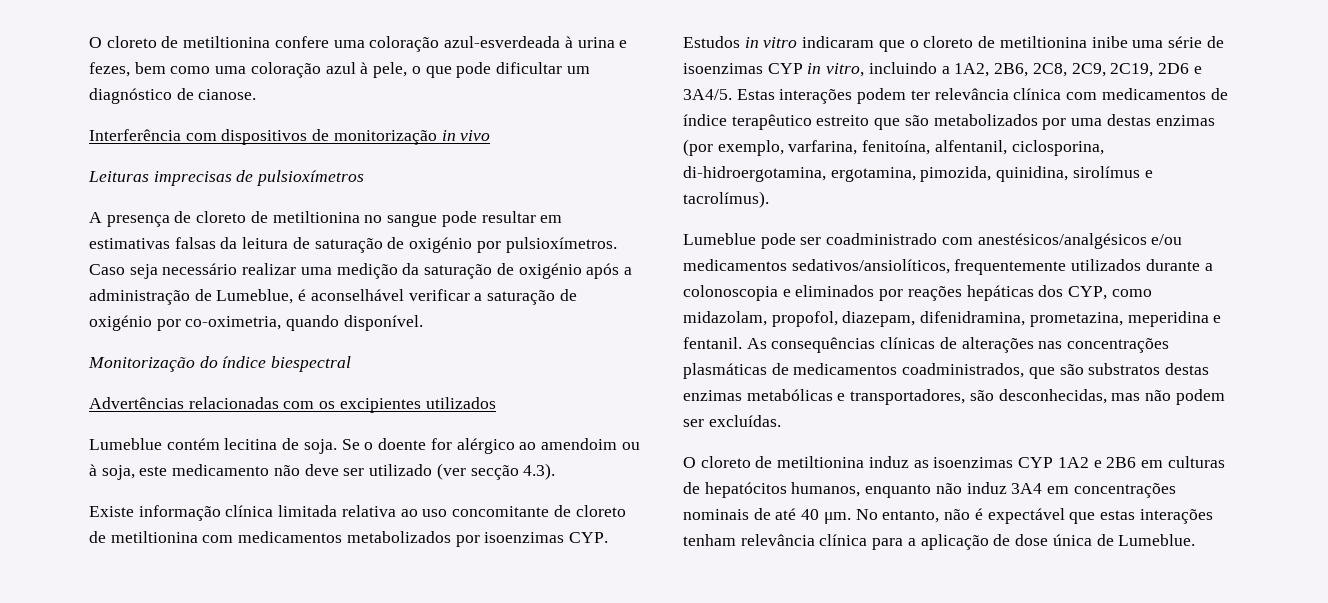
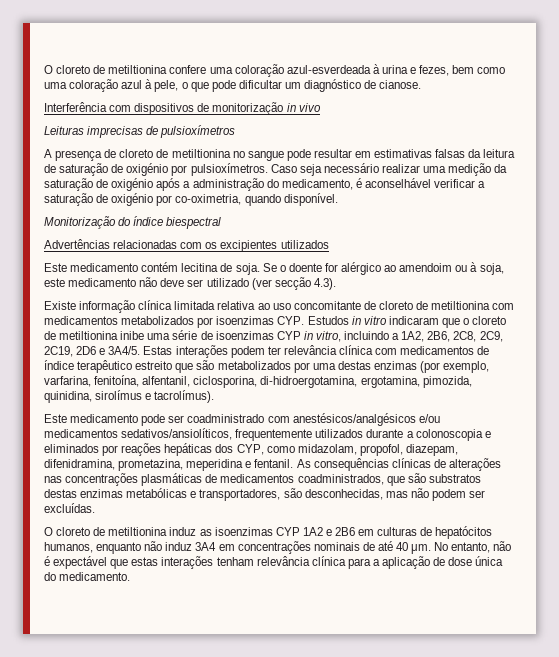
- Caso seja necessário realizar uma medição da saturação de oxigénio após a administração de Lumeblue, é aconselhável verificar a saturação de oxigénio por co-oximetria, quando disponível.
+ Caso seja necessário realizar uma medição da saturação de oxigénio após a administração do medicamento, é aconselhável verificar a saturação de oxigénio por co-oximetria, quando disponível.
- Lumeblue contém lecitina de soja.
+ Este medicamento contém lecitina de soja.
- Lumeblue pode ser coadministrado com anestésicos/analgésicos e/ou medicamentos sedativos/ansiolíticos, frequentemente utilizados durante a colonoscopia e eliminados por reações hepáticas dos CYP, como midazolam, propofol, diazepam, difenidramina, prometazina, meperidina e fentanil.
+ Este medicamento pode ser coadministrado com anestésicos/analgésicos e/ou medicamentos sedativos/ansiolíticos, frequentemente utilizados durante a colonoscopia e eliminados por reações hepáticas dos CYP, como midazolam, propofol, diazepam, difenidramina, prometazina, meperidina e fentanil.
- No entanto, não é expectável que estas interações tenham relevância clínica para a aplicação de dose única de Lumeblue.
+ No entanto, não é expectável que estas interações tenham relevância clínica para a aplicação de dose única do medicamento.

